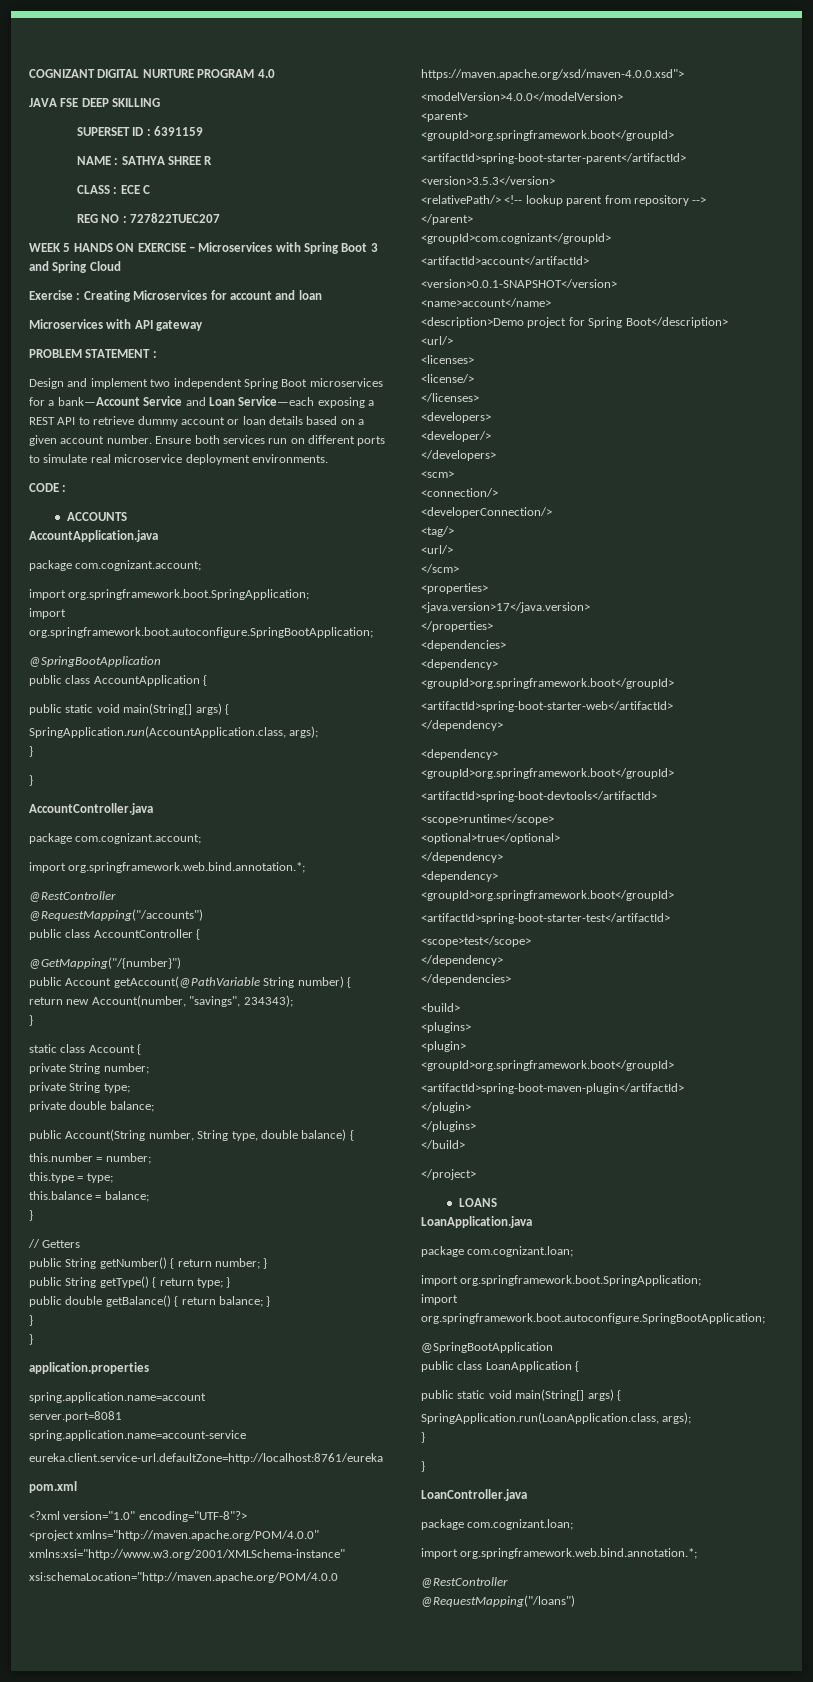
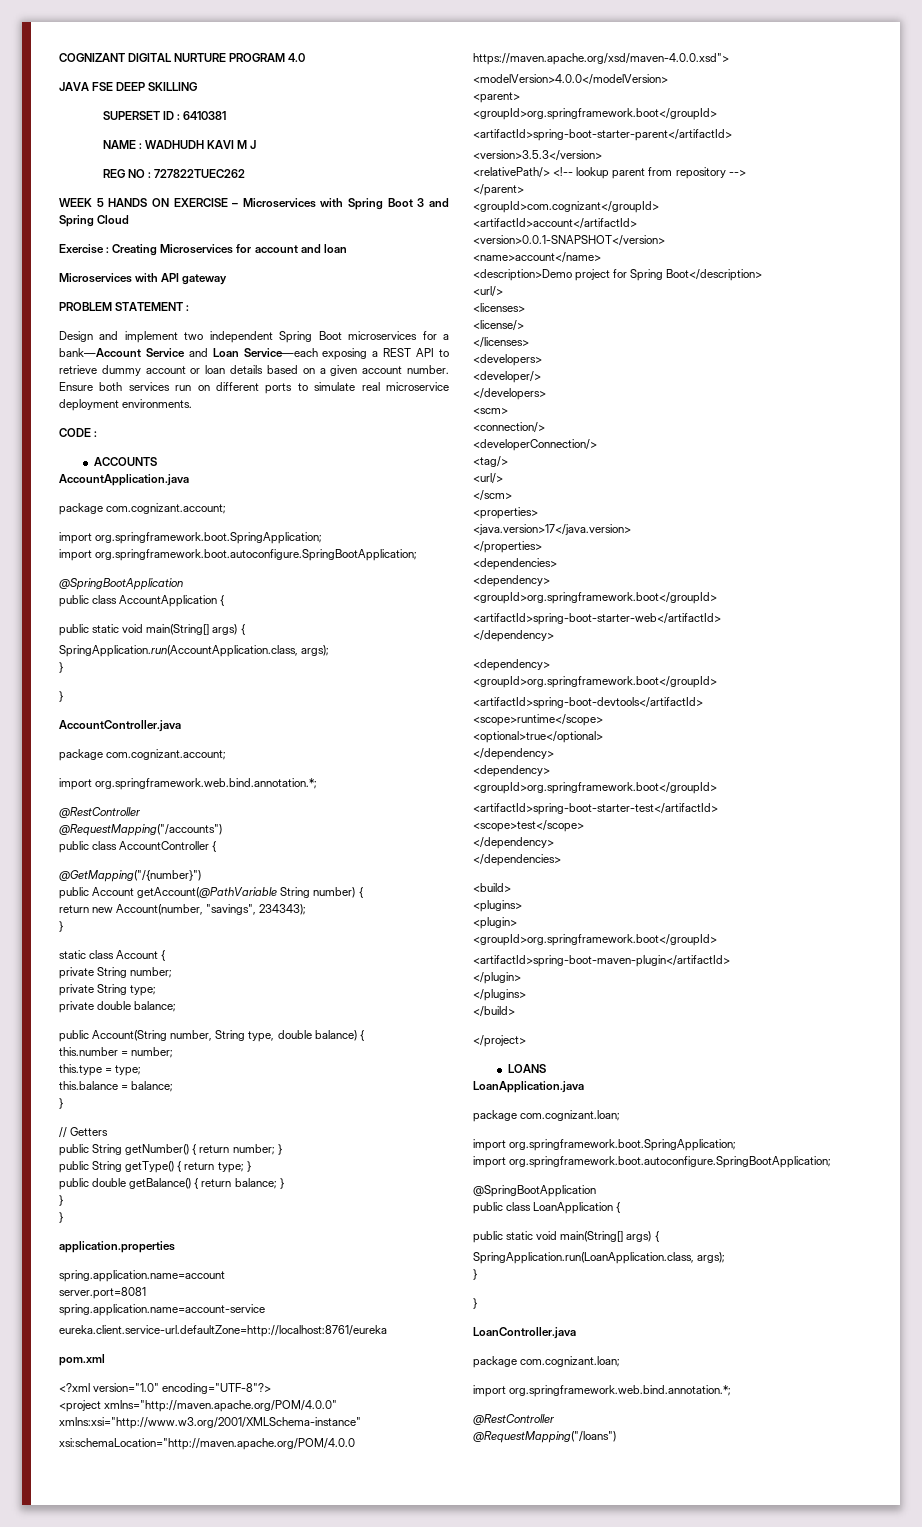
- SUPERSET ID : 6391159
+ SUPERSET ID : 6410381
- NAME : SATHYA SHREE R
- CLASS : ECE C
+ NAME : WADHUDH KAVI M J
- REG NO : 727822TUEC207
+ REG NO : 727822TUEC262

